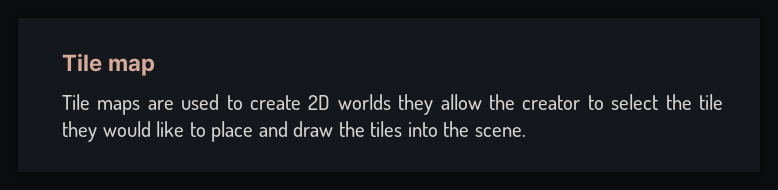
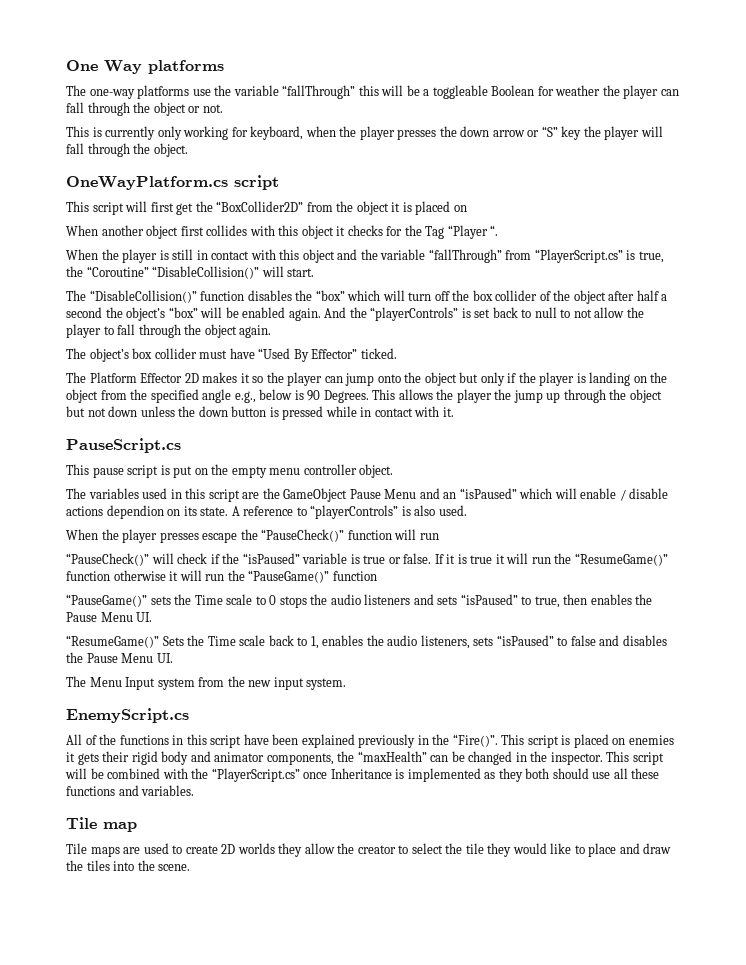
+ One Way platforms
+ The one-way platforms use the variable “fallThrough” this will be a toggleable Boolean for weather the player can fall through the object or not.
+ This is currently only working for keyboard, when the player presses the down arrow or “S” key the player will fall through the object.
+ OneWayPlatform.cs script
+ This script will first get the “BoxCollider2D” from the object it is placed on
+ When another object first collides with this object it checks for the Tag “Player “.
+ When the player is still in contact with this object and the variable “fallThrough” from “PlayerScript.cs” is true, the “Coroutine” “DisableCollision()” will start.
+ The “DisableCollision()” function disables the “box” which will turn off the box collider of the object after half a second the object’s “box” will be enabled again. And the “playerControls” is set back to null to not allow the player to fall through the object again.
+ The object’s box collider must have “Used By Effector” ticked.
+ The Platform Effector 2D makes it so the player can jump onto the object but only if the player is landing on the object from the specified angle e.g., below is 90 Degrees. This allows the player the jump up through the object but not down unless the down button is pressed while in contact with it.
+ PauseScript.cs
+ This pause script is put on the empty menu controller object.
+ The variables used in this script are the GameObject Pause Menu and an “isPaused” which will enable / disable actions dependion on its state. A reference to “playerControls” is also used.
+ When the player presses escape the “PauseCheck()” function will run
+ “PauseCheck()” will check if the “isPaused” variable is true or false. If it is true it will run the “ResumeGame()” function otherwise it will run the “PauseGame()” function
+ “PauseGame()” sets the Time scale to 0 stops the audio listeners and sets “isPaused” to true, then enables the Pause Menu UI.
+ “ResumeGame()” Sets the Time scale back to 1, enables the audio listeners, sets “isPaused” to false and disables the Pause Menu UI.
+ The Menu Input system from the new input system.
+ EnemyScript.cs
+ All of the functions in this script have been explained previously in the “Fire()”. This script is placed on enemies it gets their rigid body and animator components, the “maxHealth” can be changed in the inspector. This script will be combined with the “PlayerScript.cs” once Inheritance is implemented as they both should use all these functions and variables.

